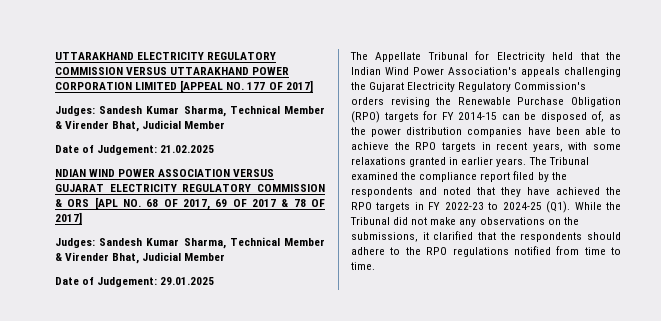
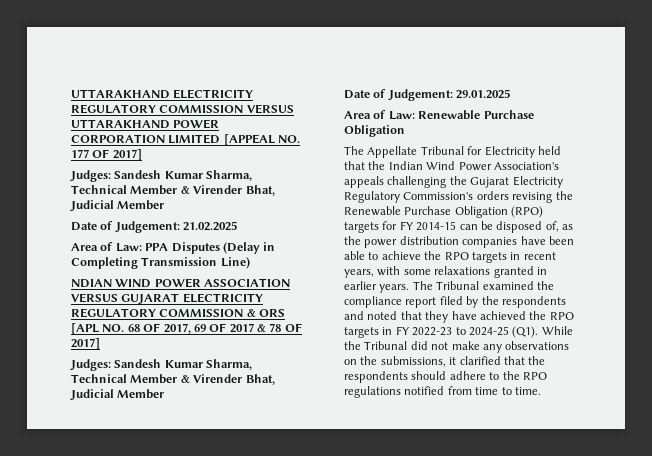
+ Area of Law: PPA Disputes (Delay in Completing Transmission Line)
+ Area of Law: Renewable Purchase Obligation

